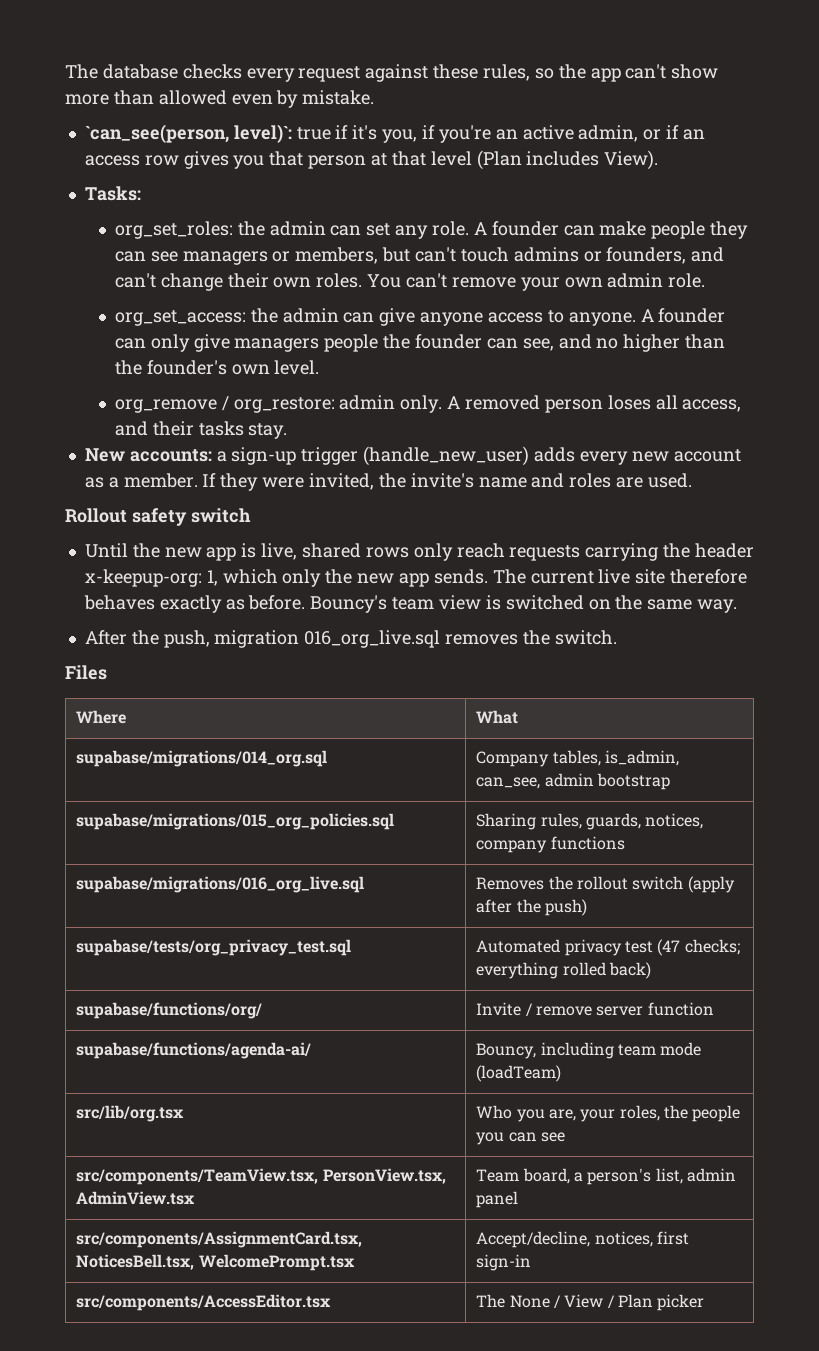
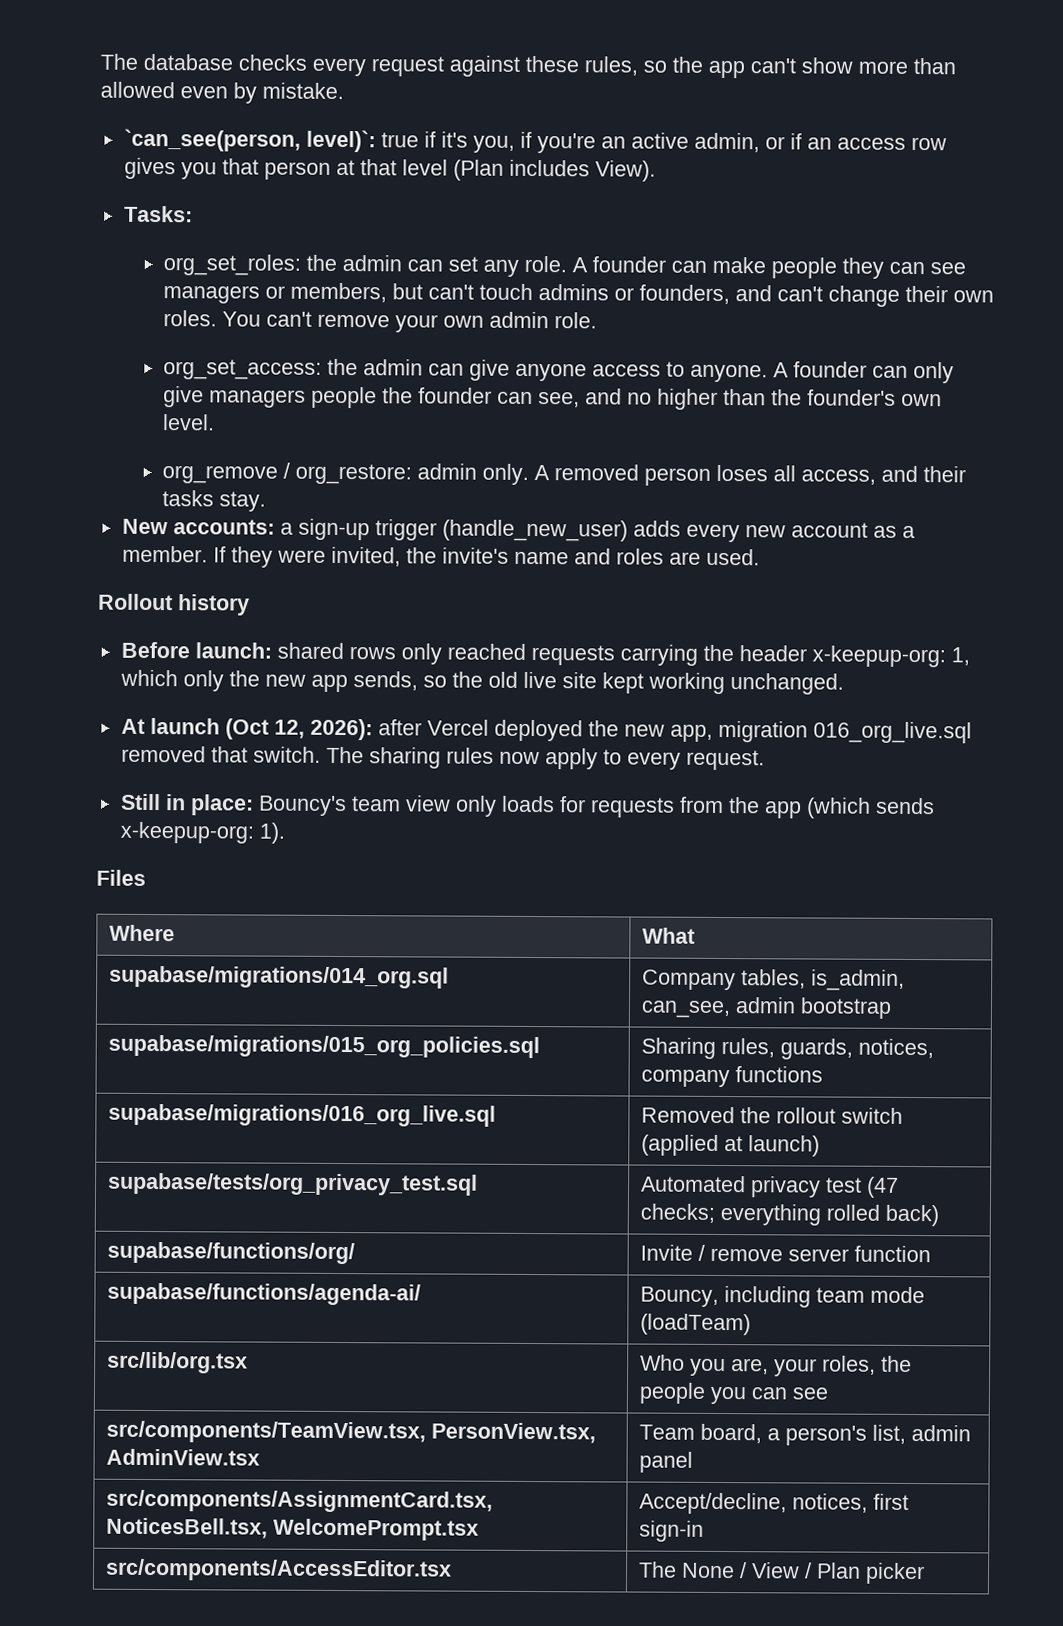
- Rollout safety switch
- Until the new app is live, shared rows only reach requests carrying the header x-keepup-org: 1, which only the new app sends. The current live site therefore behaves exactly as before. Bouncy's team view is switched on the same way.
- After the push, migration 016_org_live.sql removes the switch.
+ Rollout history
+ Before launch: shared rows only reached requests carrying the header x-keepup-org: 1, which only the new app sends, so the old live site kept working unchanged.
+ At launch (Oct 12, 2026): after Vercel deployed the new app, migration 016_org_live.sql removed that switch. The sharing rules now apply to every request.
+ Still in place: Bouncy's team view only loads for requests from the app (which sends x-keepup-org: 1).
- supabase/migrations/016_org_live.sql | Removes the rollout switch (apply after the push)
+ supabase/migrations/016_org_live.sql | Removed the rollout switch (applied at launch)

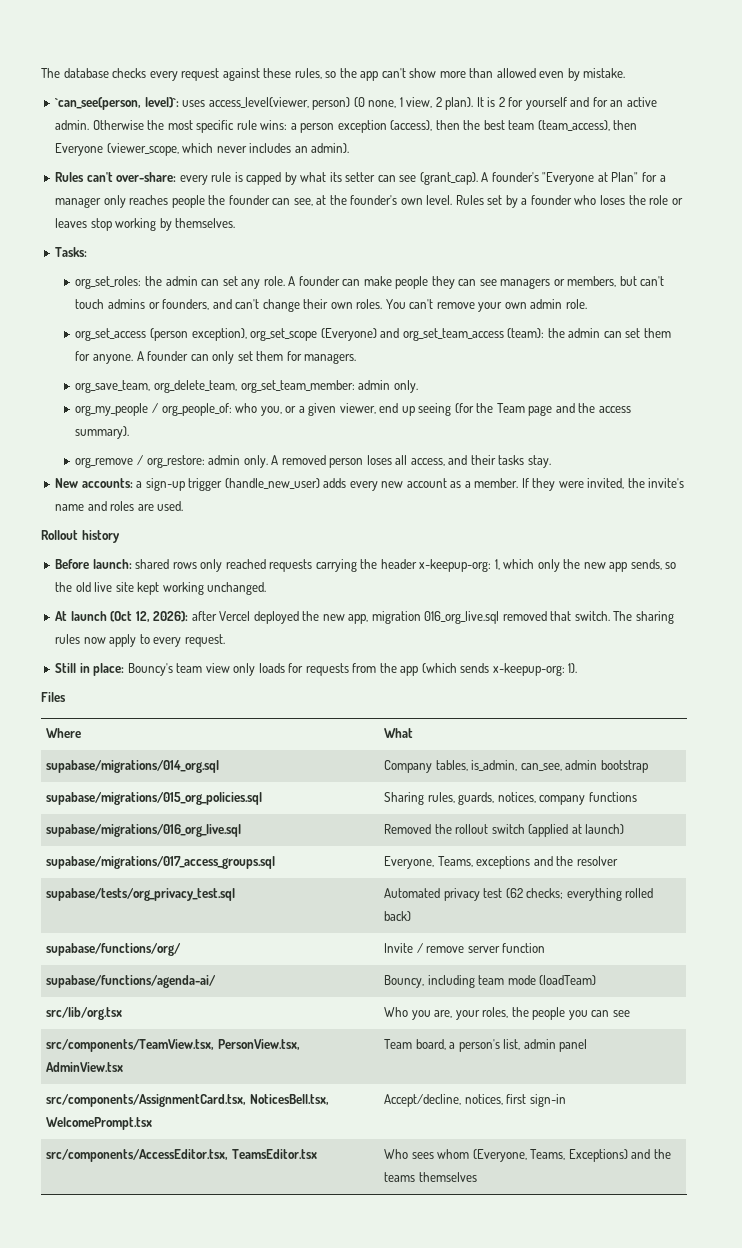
- `can_see(person, level)`: true if it's you, if you're an active admin, or if an access row gives you that person at that level (Plan includes View).
+ `can_see(person, level)`: uses access_level(viewer, person) (0 none, 1 view, 2 plan). It is 2 for yourself and for an active admin. Otherwise the most specific rule wins: a person exception (access), then the best team (team_access), then Everyone (viewer_scope, which never includes an admin).
+ Rules can't over-share: every rule is capped by what its setter can see (grant_cap). A founder's "Everyone at Plan" for a manager only reaches people the founder can see, at the founder's own level. Rules set by a founder who loses the role or leaves stop working by themselves.
- org_set_access: the admin can give anyone access to anyone.
+ org_set_access (person exception), org_set_scope (Everyone) and org_set_team_access (team): the admin can set them for anyone.
- A founder can only give managers people the founder can see, and no higher than the founder's own level.
+ A founder can only set them for managers.
+ org_save_team, org_delete_team, org_set_team_member: admin only.
+ org_my_people / org_people_of: who you, or a given viewer, end up seeing (for the Team page and the access summary).
+ supabase/migrations/017_access_groups.sql | Everyone, Teams, exceptions and the resolver
- supabase/tests/org_privacy_test.sql | Automated privacy test (47 checks; everything rolled back)
+ supabase/tests/org_privacy_test.sql | Automated privacy test (62 checks; everything rolled back)
- src/components/AccessEditor.tsx | The None / View / Plan picker
+ src/components/AccessEditor.tsx, TeamsEditor.tsx | Who sees whom (Everyone, Teams, Exceptions) and the teams themselves

